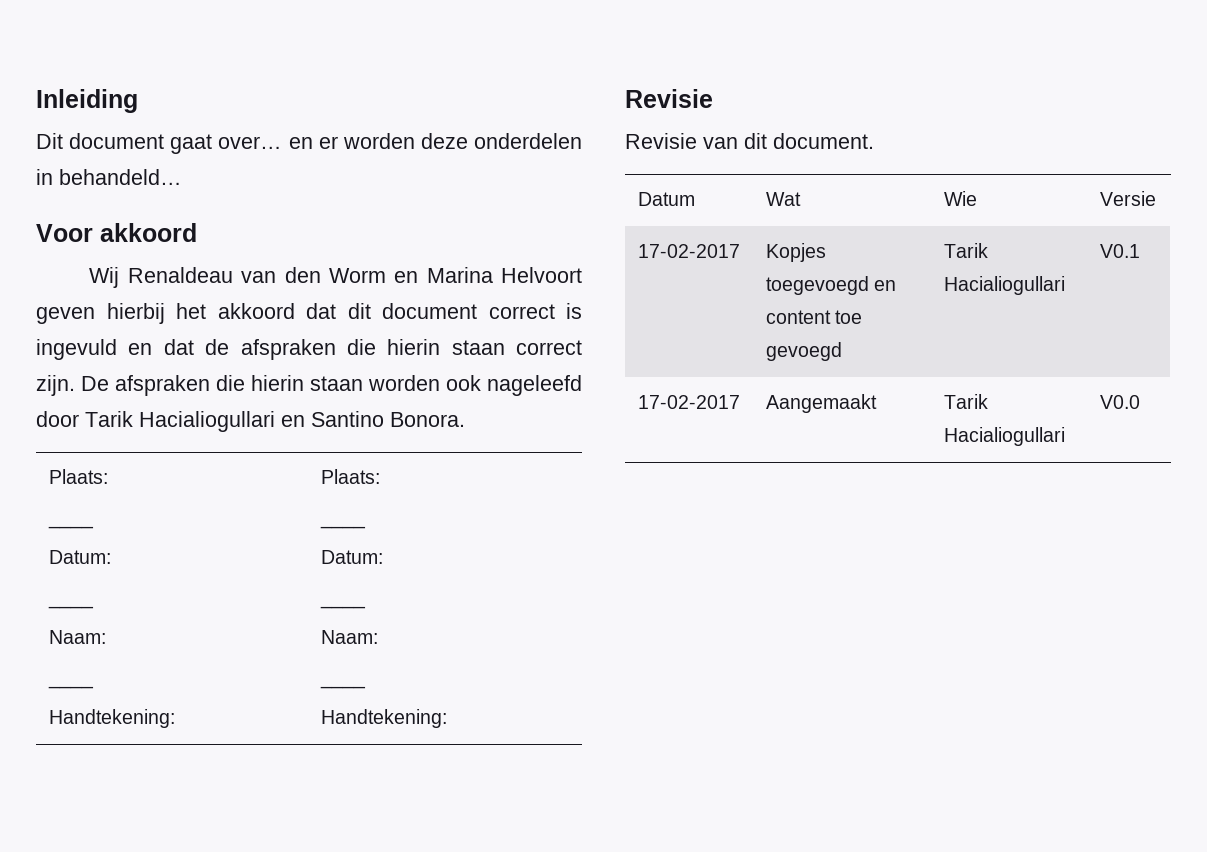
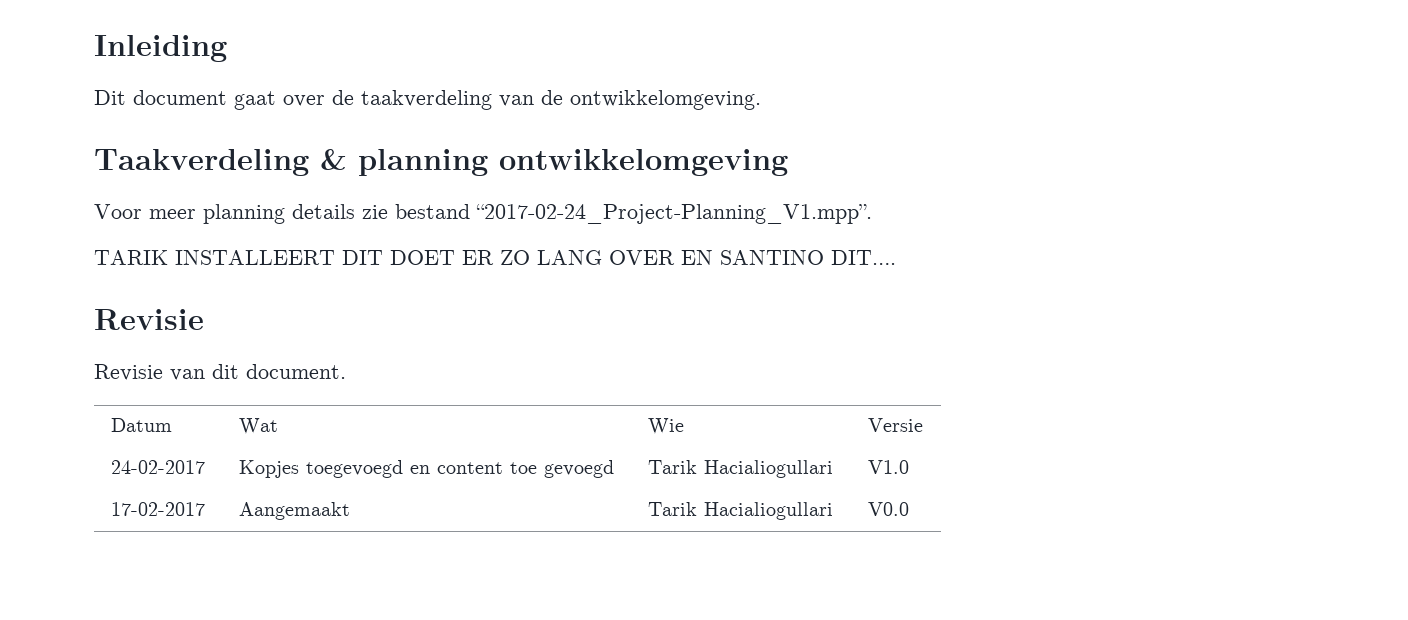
- Dit document gaat over… en er worden deze onderdelen in behandeld…
- Voor akkoord
- Wij Renaldeau van den Worm en Marina Helvoort geven hierbij het akkoord dat dit document correct is ingevuld en dat de afspraken die hierin staan correct zijn. De afspraken die hierin staan worden ook nageleefd door Tarik Hacialiogullari en Santino Bonora.
- Plaats:
- ____
- Datum:
- ____
- Naam:
- ____
- Handtekening: | Plaats:
- ____
- Datum:
- ____
- Naam:
- ____
- Handtekening:
+ Dit document gaat over de taakverdeling van de ontwikkelomgeving.
+ Taakverdeling & planning ontwikkelomgeving
+ Voor meer planning details zie bestand “2017-02-24_Project-Planning_V1.mpp”.
+ TARIK INSTALLEERT DIT DOET ER ZO LANG OVER EN SANTINO DIT….
- 17-02-2017 | Kopjes toegevoegd en content toe gevoegd | Tarik Hacialiogullari | V0.1
+ 24-02-2017 | Kopjes toegevoegd en content toe gevoegd | Tarik Hacialiogullari | V1.0

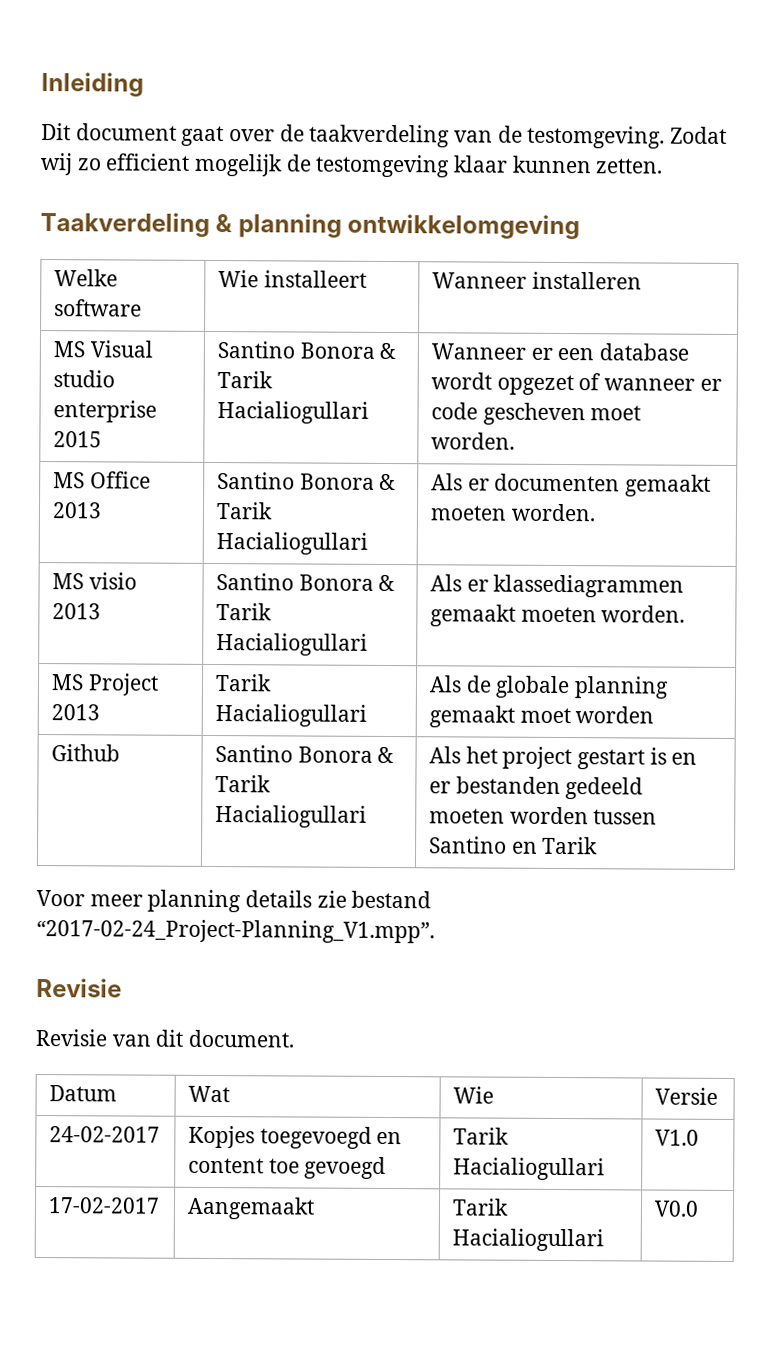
- Dit document gaat over de taakverdeling van de ontwikkelomgeving.
+ Dit document gaat over de taakverdeling van de testomgeving. Zodat wij zo efficient mogelijk de testomgeving klaar kunnen zetten.
  Taakverdeling & planning ontwikkelomgeving
+ Welke software | Wie installeert | Wanneer installeren
+ MS Visual studio enterprise 2015 | Santino Bonora & Tarik Hacialiogullari | Wanneer er een database wordt opgezet of wanneer er code gescheven moet worden.
+ MS Office 2013 | Santino Bonora & Tarik Hacialiogullari | Als er documenten gemaakt moeten worden.
+ MS visio 2013 | Santino Bonora & Tarik Hacialiogullari | Als er klassediagrammen gemaakt moeten worden.
+ MS Project 2013 | Tarik Hacialiogullari | Als de globale planning gemaakt moet worden
+ Github | Santino Bonora & Tarik Hacialiogullari | Als het project gestart is en er bestanden gedeeld moeten worden tussen Santino en Tarik
- TARIK INSTALLEERT DIT DOET ER ZO LANG OVER EN SANTINO DIT….

